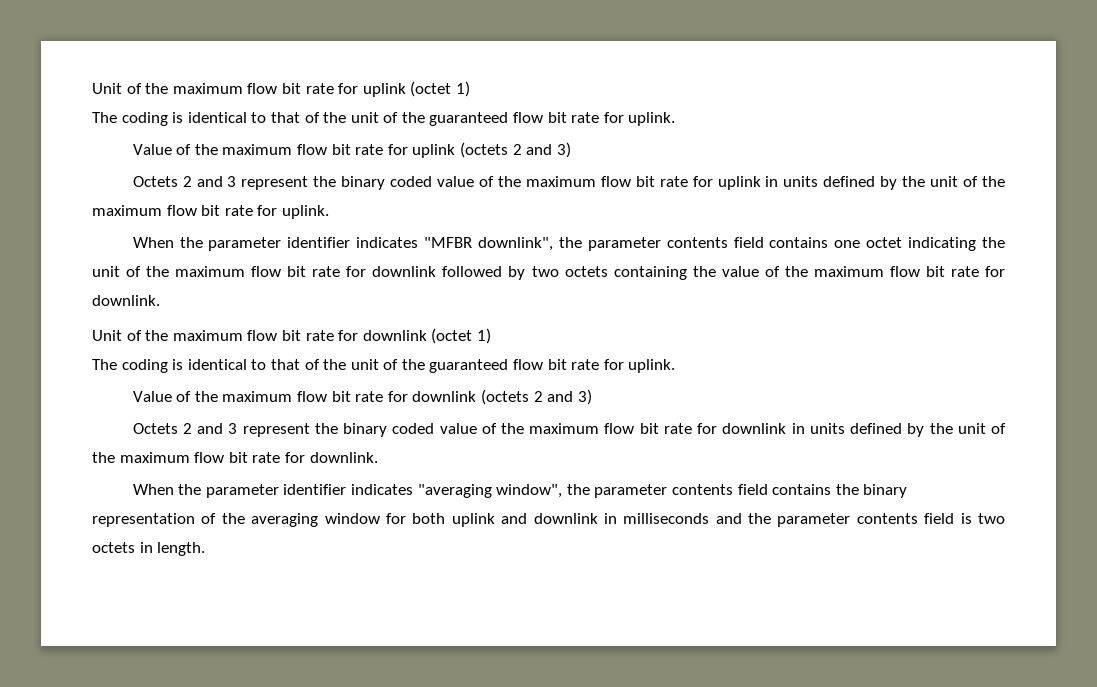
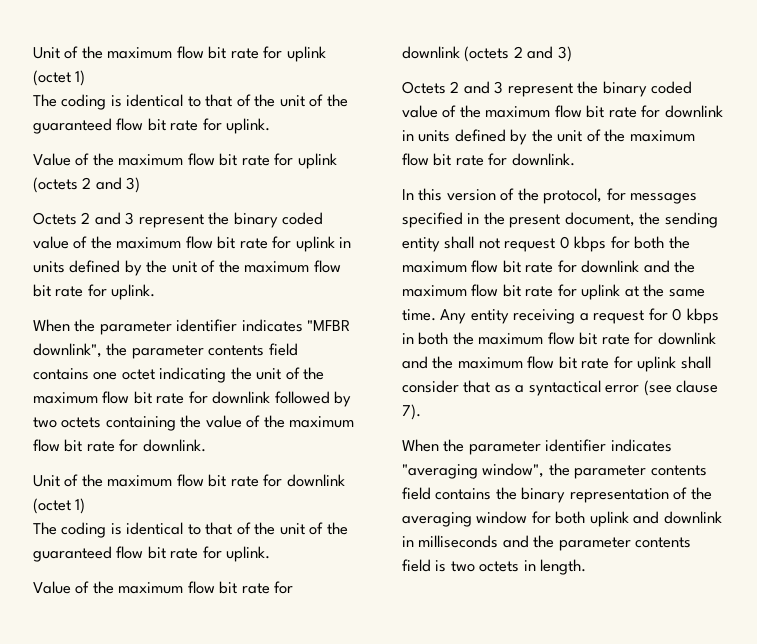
+ In this version of the protocol, for messages specified in the present document, the sending entity shall not request 0 kbps for both the maximum flow bit rate for downlink and the maximum flow bit rate for uplink at the same time. Any entity receiving a request for 0 kbps in both the maximum flow bit rate for downlink and the maximum flow bit rate for uplink shall consider that as a syntactical error (see clause 7).

